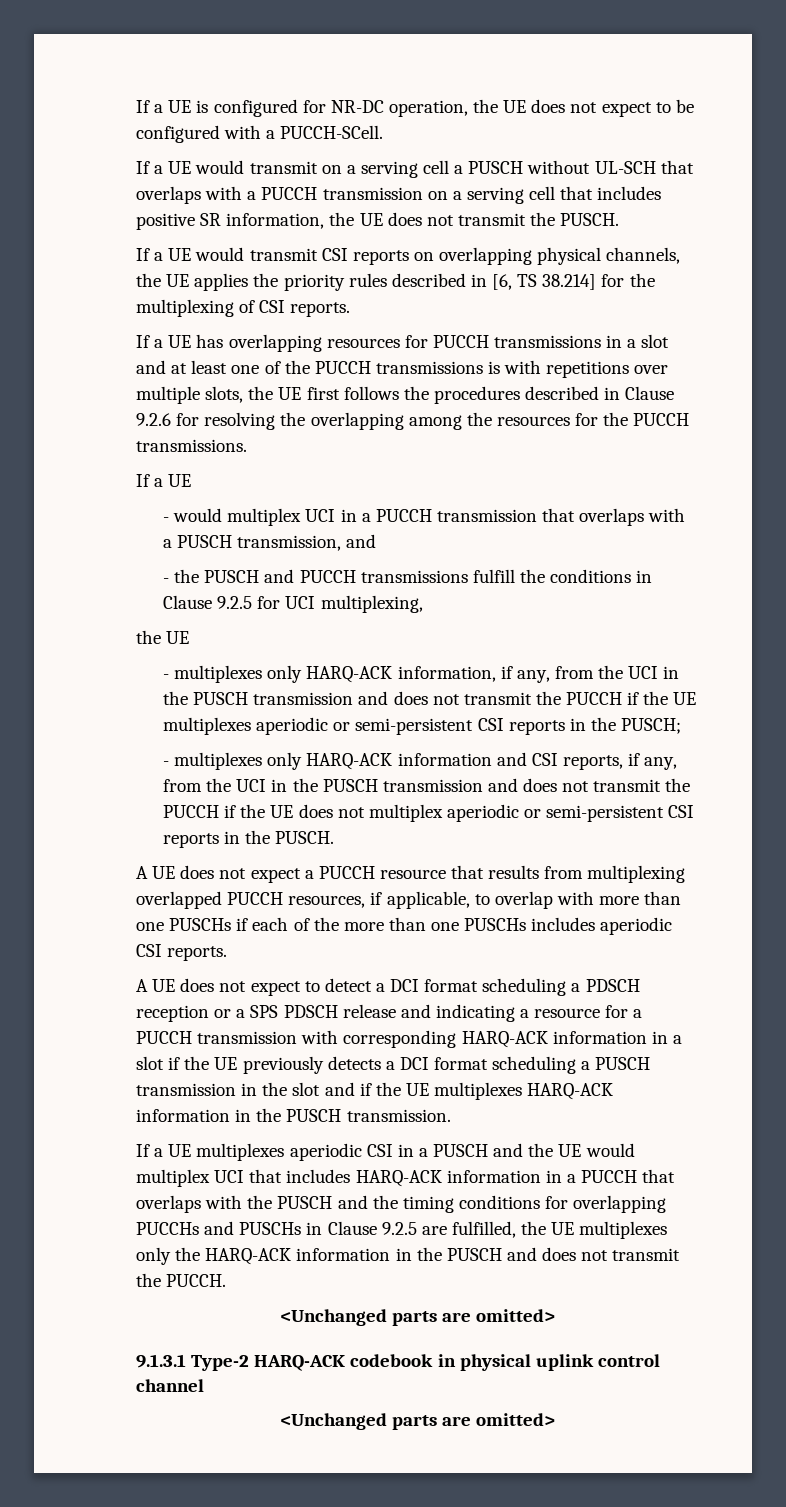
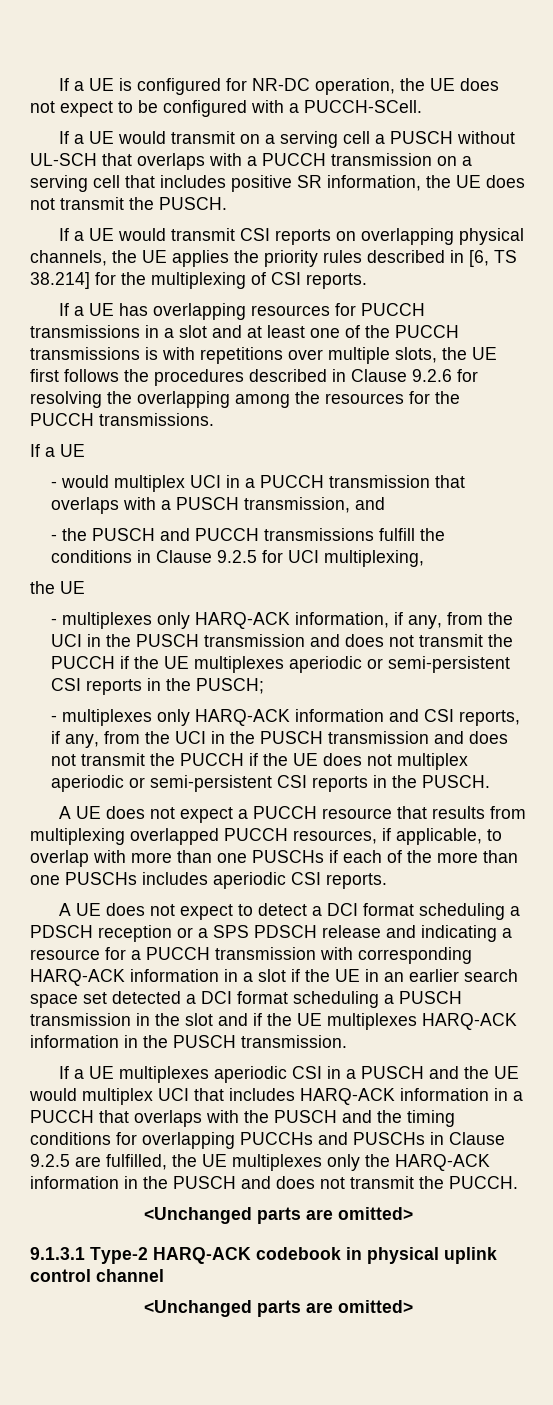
- A UE does not expect to detect a DCI format scheduling a PDSCH reception or a SPS PDSCH release and indicating a resource for a PUCCH transmission with corresponding HARQ-ACK information in a slot if the UE previously detects a DCI format scheduling a PUSCH transmission in the slot and if the UE multiplexes HARQ-ACK information in the PUSCH transmission.
+ A UE does not expect to detect a DCI format scheduling a PDSCH reception or a SPS PDSCH release and indicating a resource for a PUCCH transmission with corresponding HARQ-ACK information in a slot if the UE in an earlier search space set detected a DCI format scheduling a PUSCH transmission in the slot and if the UE multiplexes HARQ-ACK information in the PUSCH transmission.

